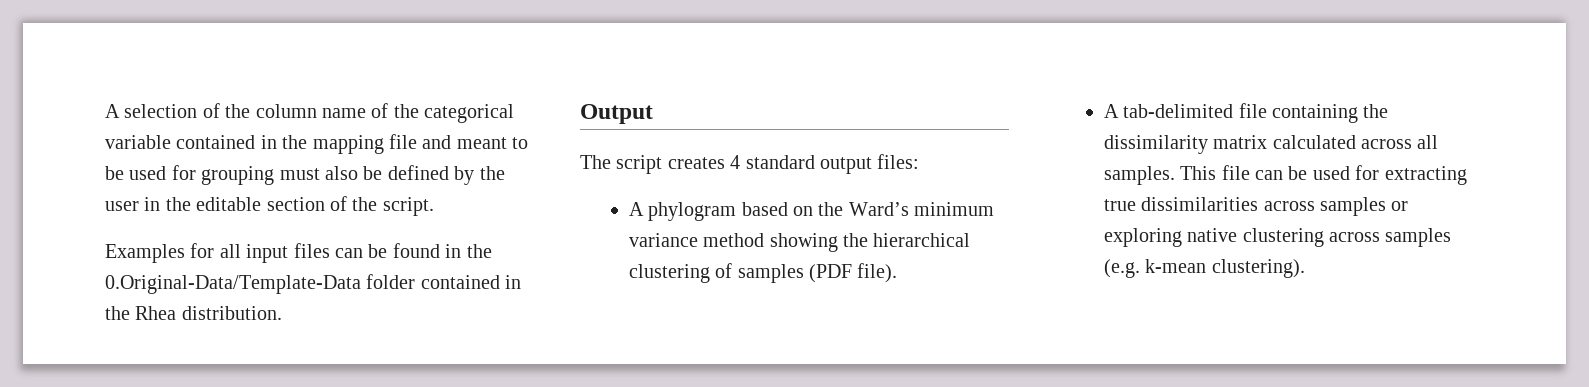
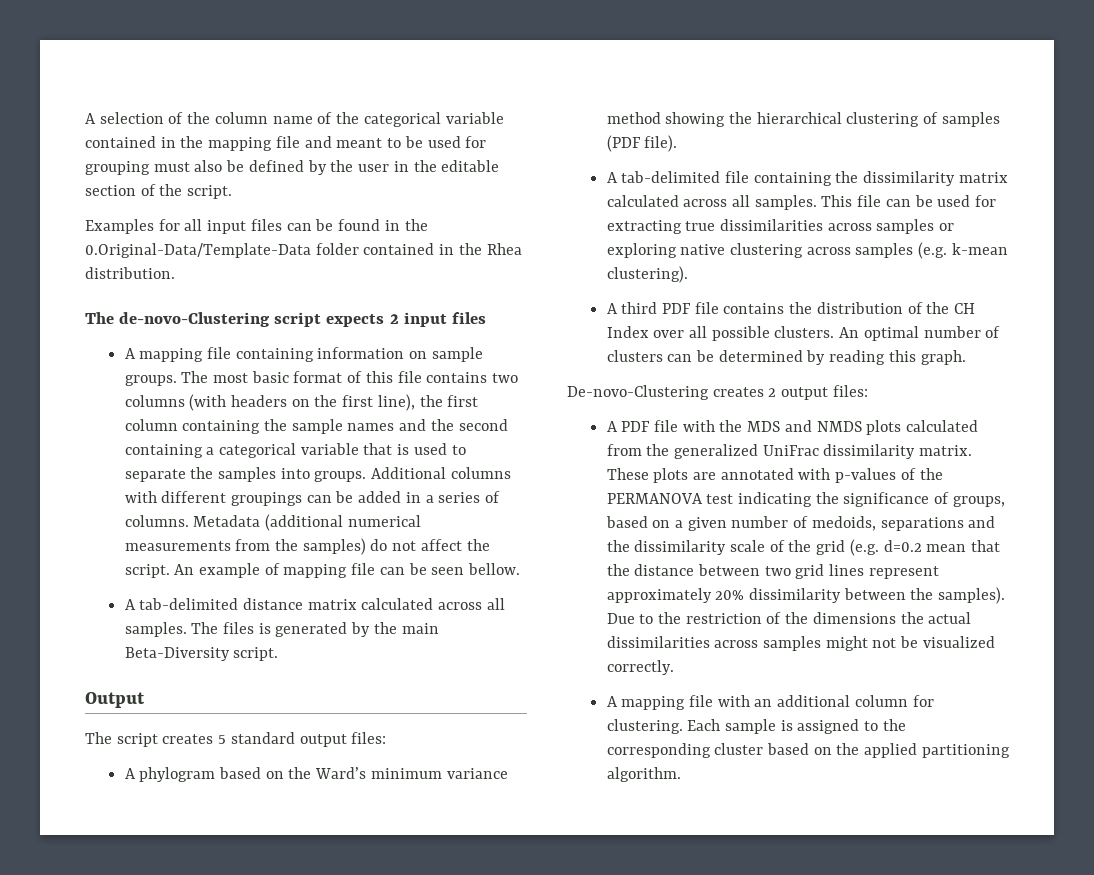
+ The de-novo-Clustering script expects 2 input files
+ A mapping file containing information on sample groups. The most basic format of this file contains two columns (with headers on the first line), the first column containing the sample names and the second containing a categorical variable that is used to separate the samples into groups. Additional columns with different groupings can be added in a series of columns. Metadata (additional numerical measurements from the samples) do not affect the script. An example of mapping file can be seen bellow.
+ A tab-delimited distance matrix calculated across all samples. The files is generated by the main Beta-Diversity script.
- The script creates 4 standard output files:
+ The script creates 5 standard output files:
+ A third PDF file contains the distribution of the CH Index over all possible clusters. An optimal number of clusters can be determined by reading this graph.
+ De-novo-Clustering creates 2 output files:
+ A PDF file with the MDS and NMDS plots calculated from the generalized UniFrac dissimilarity matrix. These plots are annotated with p-values of the PERMANOVA test indicating the significance of groups, based on a given number of medoids, separations and the dissimilarity scale of the grid (e.g. d=0.2 mean that the distance between two grid lines represent approximately 20% dissimilarity between the samples). Due to the restriction of the dimensions the actual dissimilarities across samples might not be visualized correctly.
+ A mapping file with an additional column for clustering. Each sample is assigned to the corresponding cluster based on the applied partitioning algorithm.

